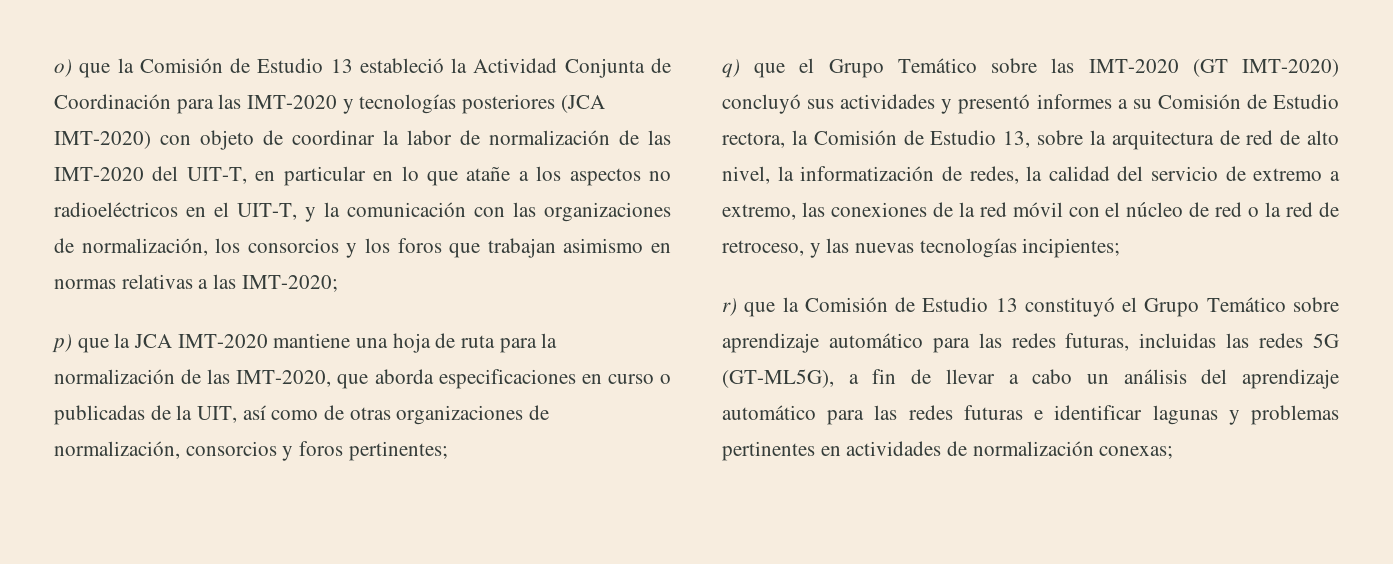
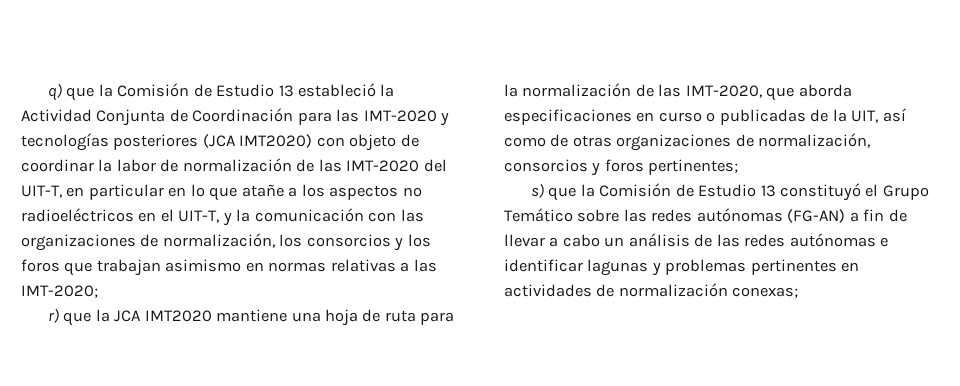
- o) que la Comisión de Estudio 13 estableció la Actividad Conjunta de Coordinación para las IMT-2020 y tecnologías posteriores (JCA IMT-2020) con objeto de coordinar la labor de normalización de las IMT-2020 del UIT-T, en particular en lo que atañe a los aspectos no radioeléctricos en el UIT-T, y la comunicación con las organizaciones de normalización, los consorcios y los foros que trabajan asimismo en normas relativas a las IMT-2020;
+ q) que la Comisión de Estudio 13 estableció la Actividad Conjunta de Coordinación para las IMT-2020 y tecnologías posteriores (JCA IMT2020) con objeto de coordinar la labor de normalización de las IMT-2020 del UIT-T, en particular en lo que atañe a los aspectos no radioeléctricos en el UIT-T, y la comunicación con las organizaciones de normalización, los consorcios y los foros que trabajan asimismo en normas relativas a las IMT-2020;
- p) que la JCA IMT-2020 mantiene una hoja de ruta para la normalización de las IMT-2020, que aborda especificaciones en curso o publicadas de la UIT, así como de otras organizaciones de normalización, consorcios y foros pertinentes;
+ r) que la JCA IMT2020 mantiene una hoja de ruta para la normalización de las IMT-2020, que aborda especificaciones en curso o publicadas de la UIT, así como de otras organizaciones de normalización, consorcios y foros pertinentes;
- q) que el Grupo Temático sobre las IMT-2020 (GT IMT-2020) concluyó sus actividades y presentó informes a su Comisión de Estudio rectora, la Comisión de Estudio 13, sobre la arquitectura de red de alto nivel, la informatización de redes, la calidad del servicio de extremo a extremo, las conexiones de la red móvil con el núcleo de red o la red de retroceso, y las nuevas tecnologías incipientes;
- r) que la Comisión de Estudio 13 constituyó el Grupo Temático sobre aprendizaje automático para las redes futuras, incluidas las redes 5G (GT-ML5G), a fin de llevar a cabo un análisis del aprendizaje automático para las redes futuras e identificar lagunas y problemas pertinentes en actividades de normalización conexas;
+ s) que la Comisión de Estudio 13 constituyó el Grupo Temático sobre las redes autónomas (FG-AN) a fin de llevar a cabo un análisis de las redes autónomas e identificar lagunas y problemas pertinentes en actividades de normalización conexas;

